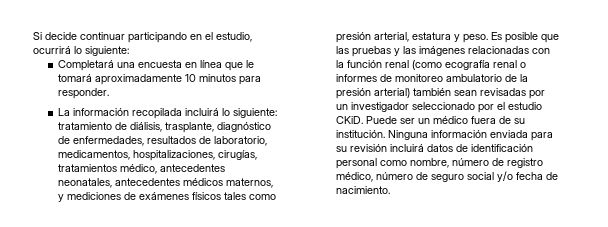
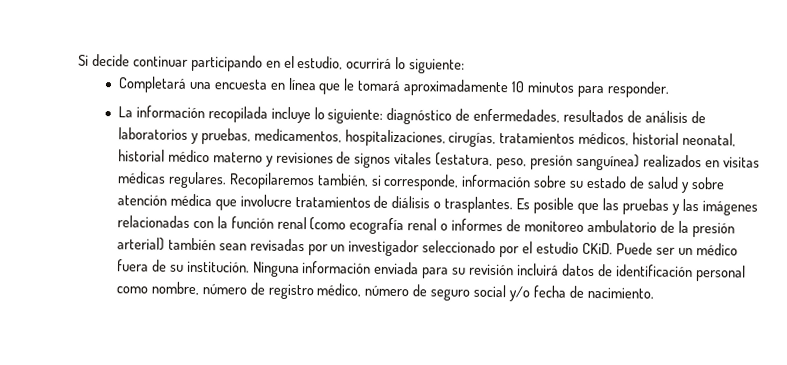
- La información recopilada incluirá lo siguiente: tratamiento de diálisis, trasplante, diagnóstico de enfermedades, resultados de laboratorio, medicamentos, hospitalizaciones, cirugías, tratamientos médico, antecedentes neonatales, antecedentes médicos maternos, y mediciones de exámenes físicos tales como presión arterial, estatura y peso.
+ La información recopilada incluye lo siguiente: diagnóstico de enfermedades, resultados de análisis de laboratorios y pruebas, medicamentos, hospitalizaciones, cirugías, tratamientos médicos, historial neonatal, historial médico materno y revisiones de signos vitales (estatura, peso, presión sanguínea) realizados en visitas médicas regulares. Recopilaremos también, si corresponde, información sobre su estado de salud y sobre atención médica que involucre tratamientos de diálisis o trasplantes.

